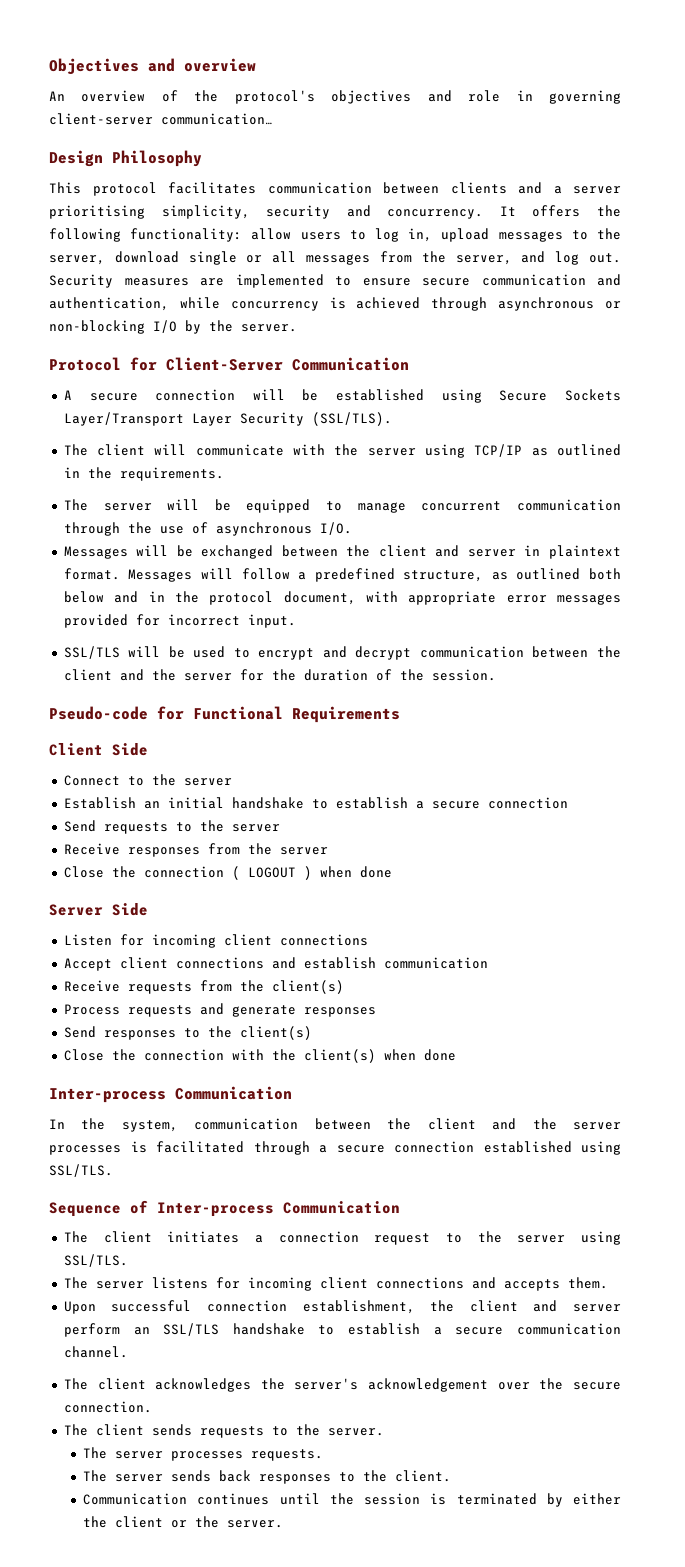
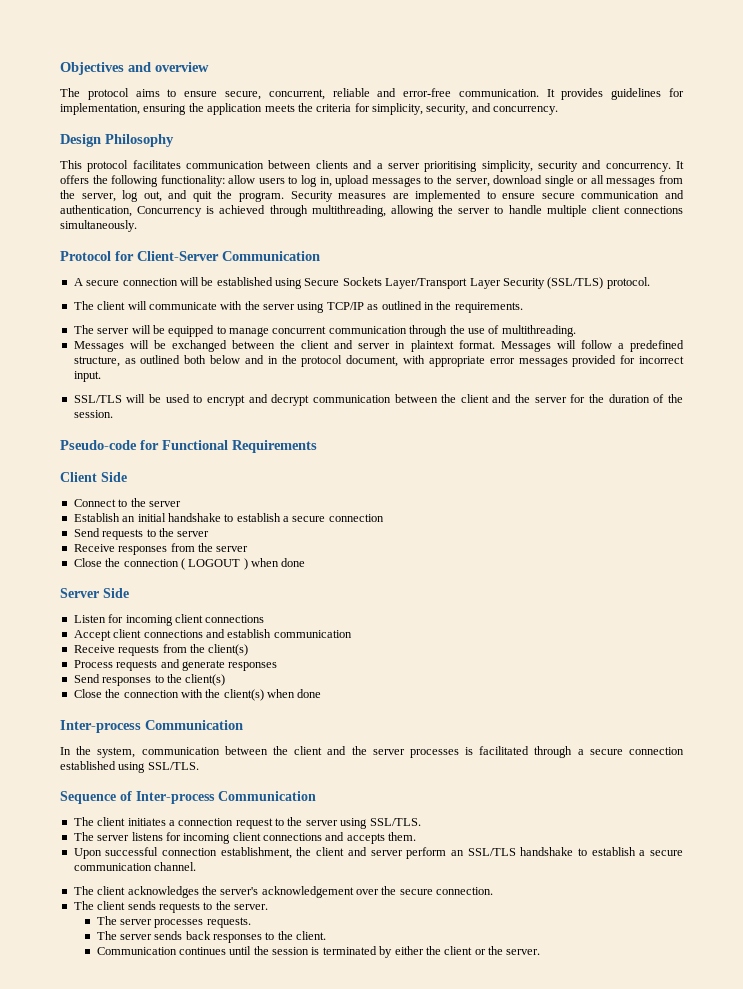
- An overview of the protocol's objectives and role in governing client-server communication…
+ The protocol aims to ensure secure, concurrent, reliable and error-free communication. It provides guidelines for implementation, ensuring the application meets the criteria for simplicity, security, and concurrency.
- It offers the following functionality: allow users to log in, upload messages to the server, download single or all messages from the server, and log out.
+ It offers the following functionality: allow users to log in, upload messages to the server, download single or all messages from the server, log out, and quit the program.
- Security measures are implemented to ensure secure communication and authentication, while concurrency is achieved through asynchronous or non-blocking I/O by the server.
+ Security measures are implemented to ensure secure communication and authentication, Concurrency is achieved through multithreading, allowing the server to handle multiple client connections simultaneously.
- A secure connection will be established using Secure Sockets Layer/Transport Layer Security (SSL/TLS).
+ A secure connection will be established using Secure Sockets Layer/Transport Layer Security (SSL/TLS) protocol.
- The server will be equipped to manage concurrent communication through the use of asynchronous I/O.
+ The server will be equipped to manage concurrent communication through the use of multithreading.

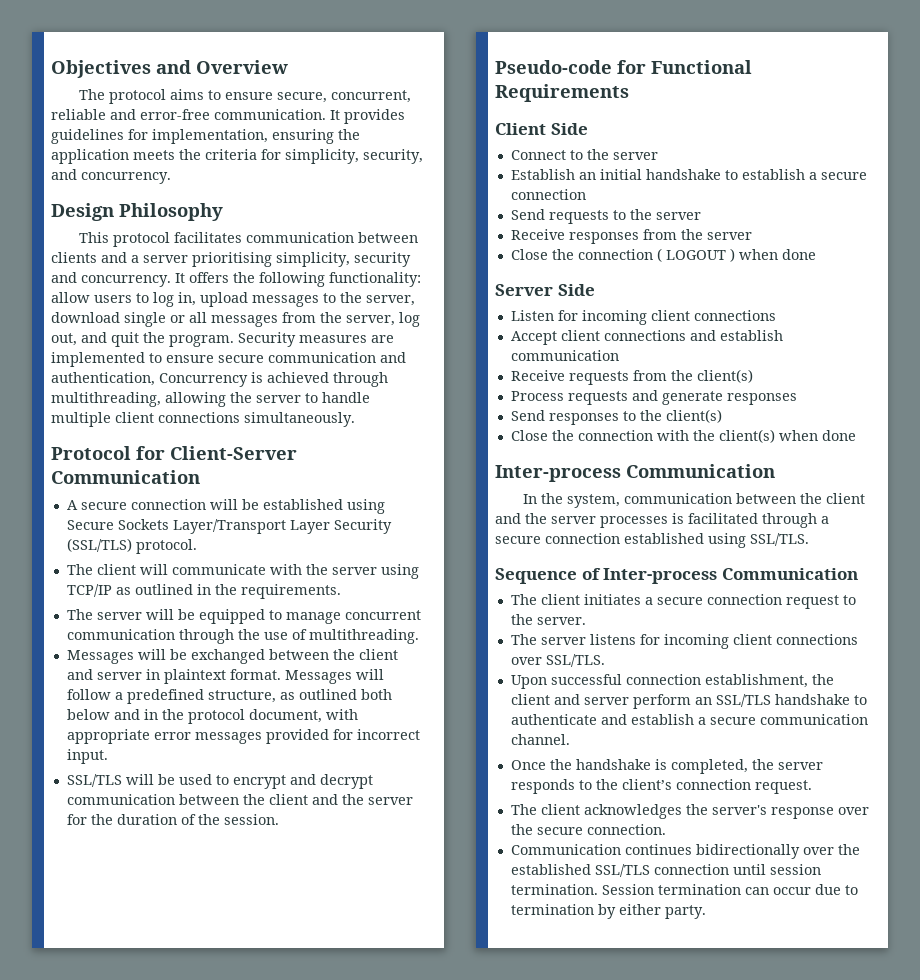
- Objectives and overview
+ Objectives and Overview
- The client initiates a connection request to the server using SSL/TLS.
+ The client initiates a secure connection request to the server.
- The server listens for incoming client connections and accepts them.
+ The server listens for incoming client connections over SSL/TLS.
- Upon successful connection establishment, the client and server perform an SSL/TLS handshake to establish a secure communication channel.
+ Upon successful connection establishment, the client and server perform an SSL/TLS handshake to authenticate and establish a secure communication channel.
+ Once the handshake is completed, the server responds to the client’s connection request.
- The client acknowledges the server's acknowledgement over the secure connection.
+ The client acknowledges the server's response over the secure connection.
- The client sends requests to the server.
- The server processes requests.
- The server sends back responses to the client.
- Communication continues until the session is terminated by either the client or the server.
+ Communication continues bidirectionally over the established SSL/TLS connection until session termination. Session termination can occur due to termination by either party.

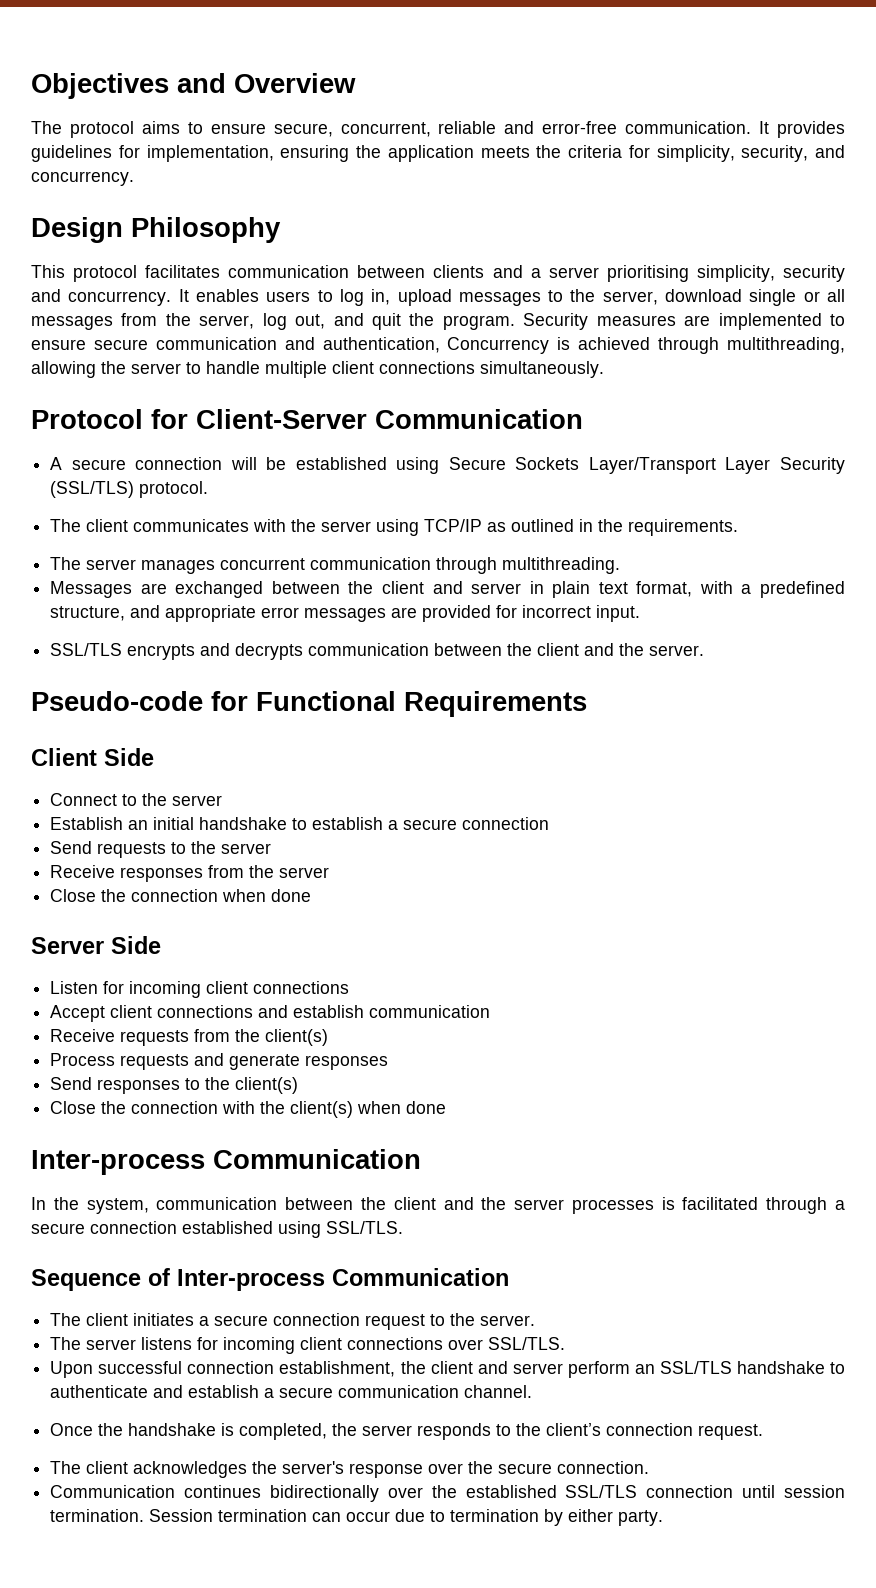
- It offers the following functionality: allow users to log in, upload messages to the server, download single or all messages from the server, log out, and quit the program.
+ It enables users to log in, upload messages to the server, download single or all messages from the server, log out, and quit the program.
- The client will communicate with the server using TCP/IP as outlined in the requirements.
+ The client communicates with the server using TCP/IP as outlined in the requirements.
- The server will be equipped to manage concurrent communication through the use of multithreading.
+ The server manages concurrent communication through multithreading.
- Messages will be exchanged between the client and server in plaintext format. Messages will follow a predefined structure, as outlined both below and in the protocol document, with appropriate error messages provided for incorrect input.
+ Messages are exchanged between the client and server in plain text format, with a predefined structure, and appropriate error messages are provided for incorrect input.
- SSL/TLS will be used to encrypt and decrypt communication between the client and the server for the duration of the session.
+ SSL/TLS encrypts and decrypts communication between the client and the server.
- Close the connection ( LOGOUT ) when done
+ Close the connection when done

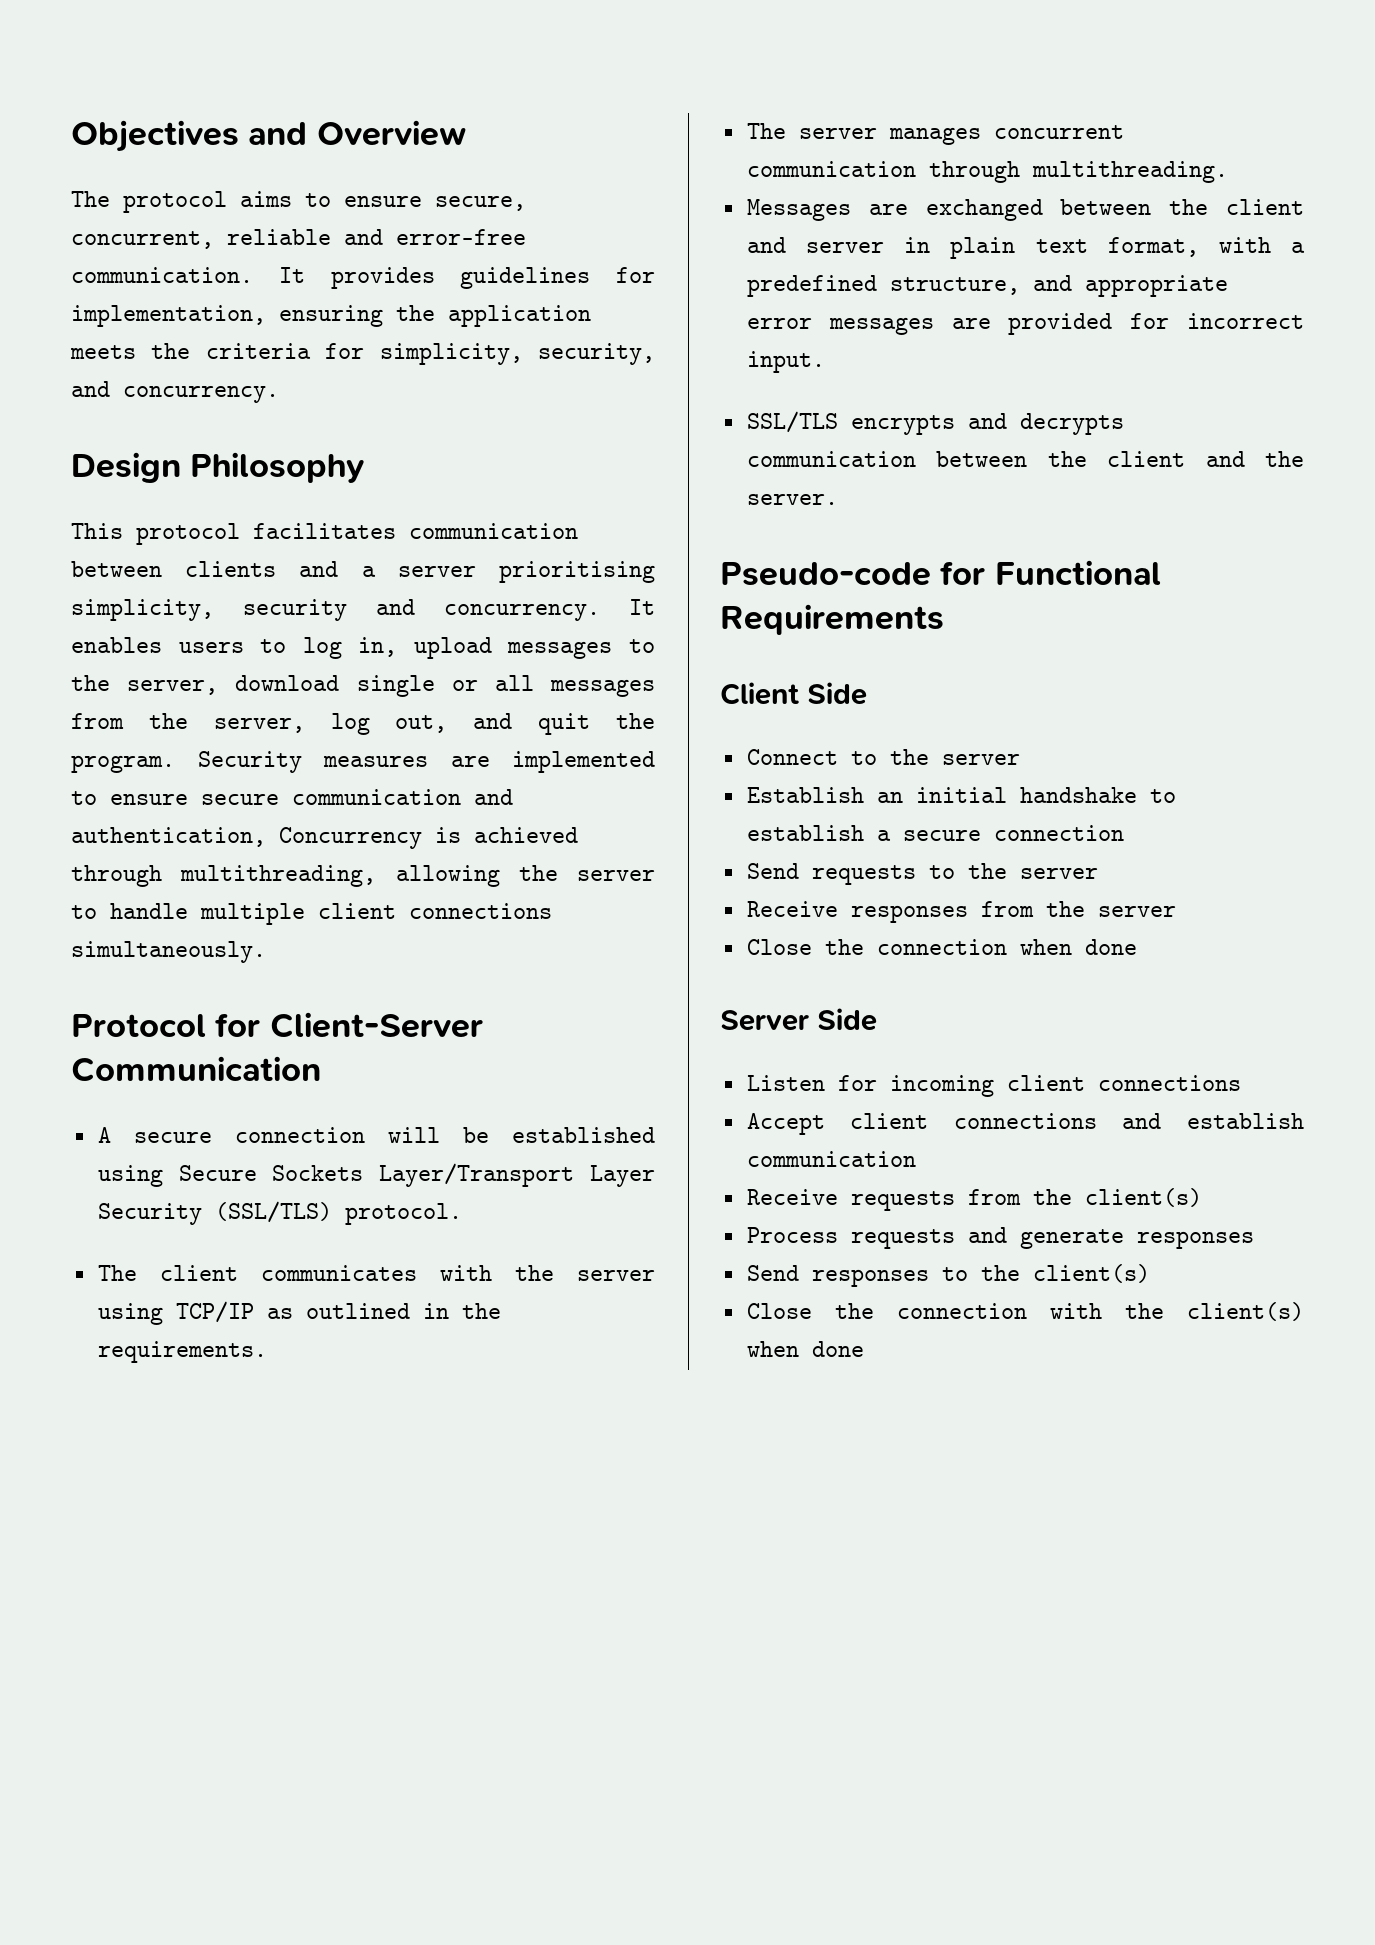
  Close the connection with the client(s) when done
- Inter-process Communication
- In the system, communication between the client and the server processes is facilitated through a secure connection established using SSL/TLS.
- Sequence of Inter-process Communication
- The client initiates a secure connection request to the server.
- The server listens for incoming client connections over SSL/TLS.
- Upon successful connection establishment, the client and server perform an SSL/TLS handshake to authenticate and establish a secure communication channel.
- Once the handshake is completed, the server responds to the client’s connection request.
- The client acknowledges the server's response over the secure connection.
- Communication continues bidirectionally over the established SSL/TLS connection until session termination. Session termination can occur due to termination by either party.

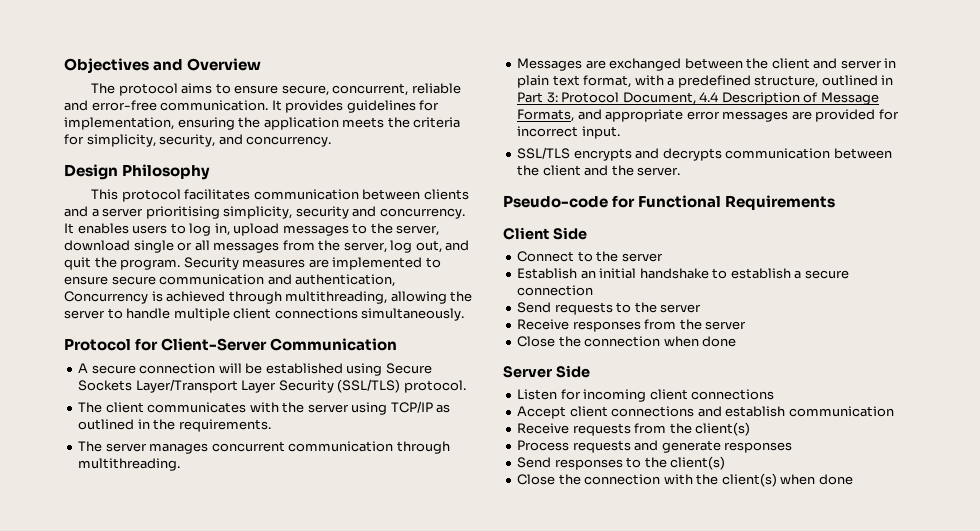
- Messages are exchanged between the client and server in plain text format, with a predefined structure, and appropriate error messages are provided for incorrect input.
+ Messages are exchanged between the client and server in plain text format, with a predefined structure, outlined in Part 3: Protocol Document, 4.4 Description of Message Formats, and appropriate error messages are provided for incorrect input.

